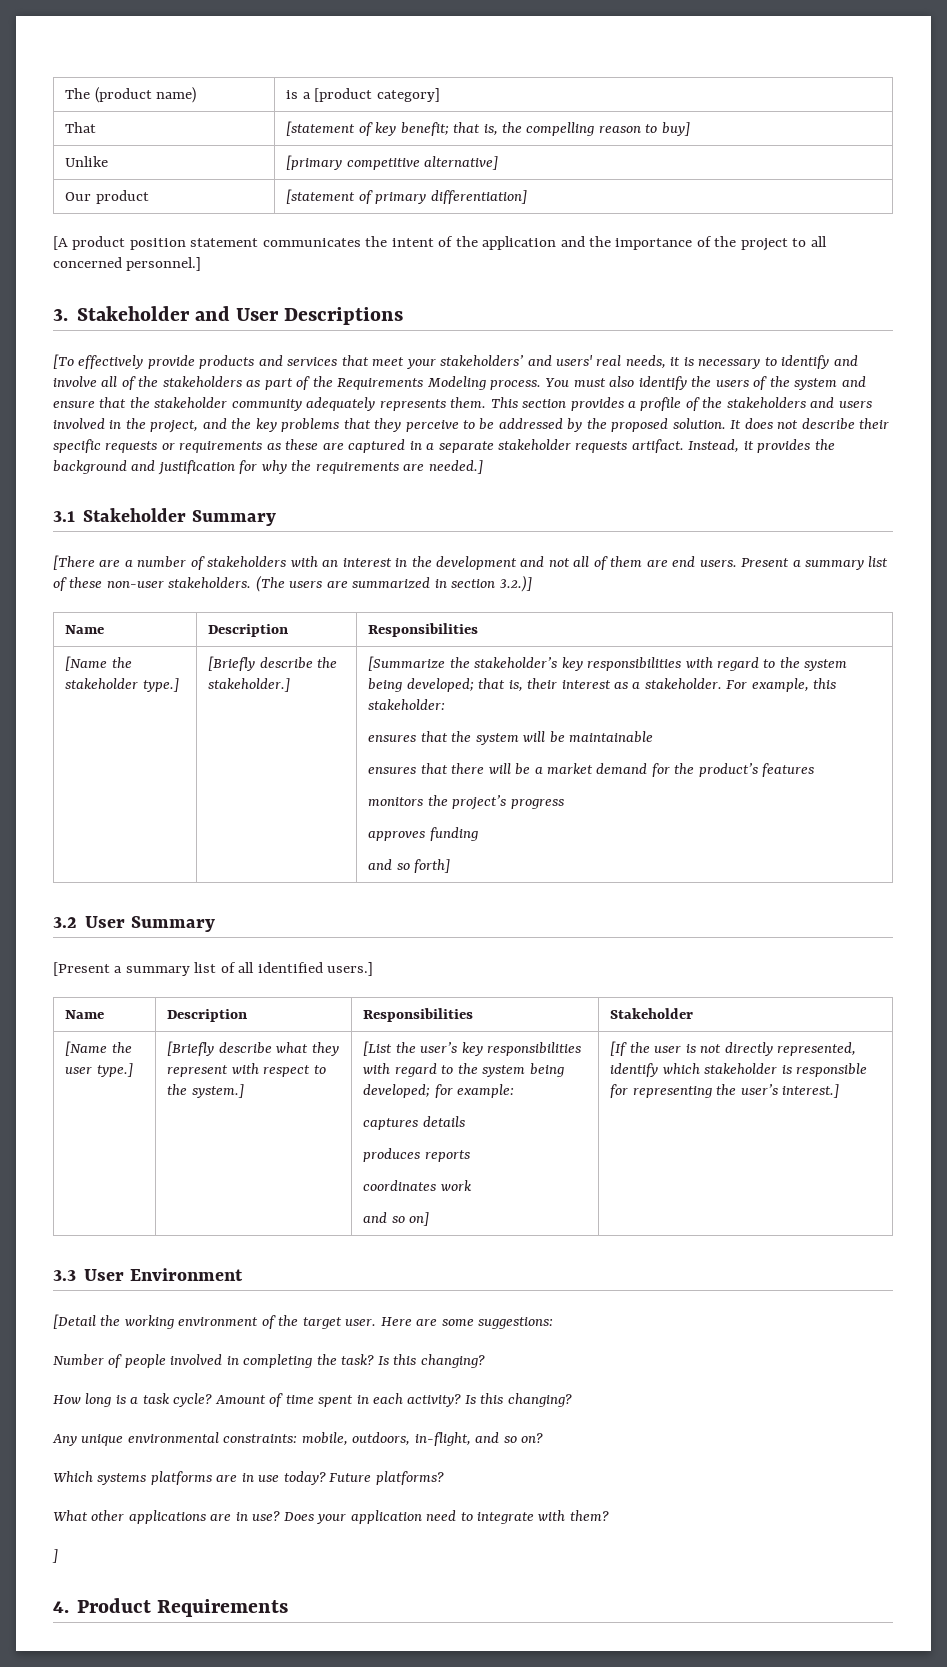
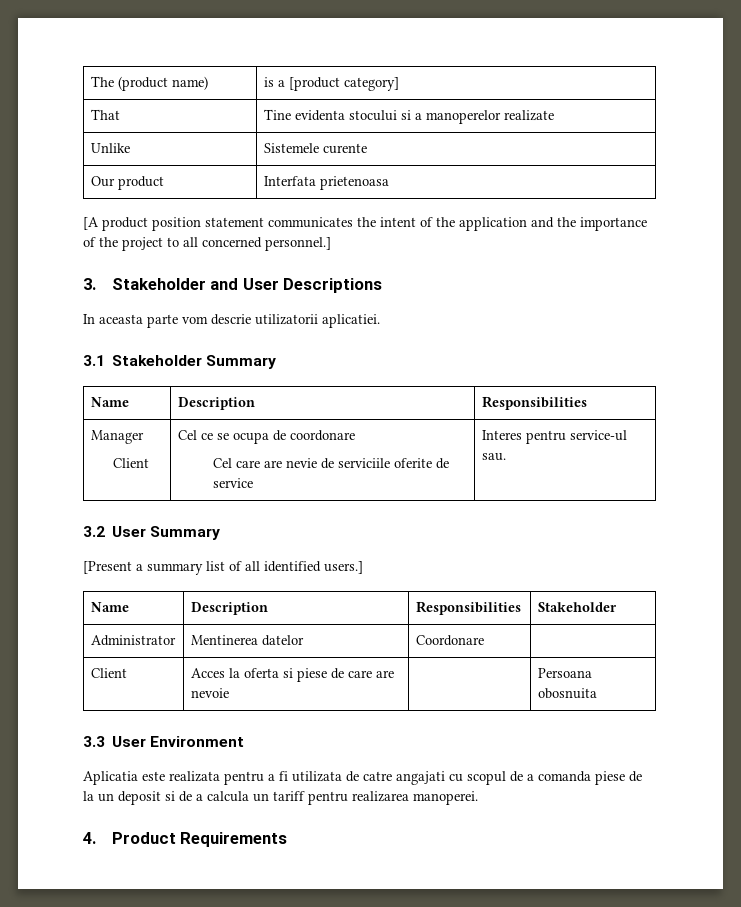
- That | [statement of key benefit; that is, the compelling reason to buy]
- Unlike | [primary competitive alternative]
- Our product | [statement of primary differentiation]
+ That | Tine evidenta stocului si a manoperelor realizate
+ Unlike | Sistemele curente
+ Our product | Interfata prietenoasa
- [To effectively provide products and services that meet your stakeholders’ and users' real needs, it is necessary to identify and involve all of the stakeholders as part of the Requirements Modeling process. You must also identify the users of the system and ensure that the stakeholder community adequately represents them. This section provides a profile of the stakeholders and users involved in the project, and the key problems that they perceive to be addressed by the proposed solution. It does not describe their specific requests or requirements as these are captured in a separate stakeholder requests artifact. Instead, it provides the background and justification for why the requirements are needed.]
+ In aceasta parte vom descrie utilizatorii aplicatiei.
  3.1 Stakeholder Summary
- [There are a number of stakeholders with an interest in the development and not all of them are end users. Present a summary list of these non-user stakeholders. (The users are summarized in section 3.2.)]
  Name | Description | Responsibilities
- [Name the stakeholder type.] | [Briefly describe the stakeholder.] | [Summarize the stakeholder’s key responsibilities with regard to the system being developed; that is, their interest as a stakeholder. For example, this stakeholder:
- ensures that the system will be maintainable
- ensures that there will be a market demand for the product’s features
- monitors the project’s progress
- approves funding
- and so forth]
+ Manager
+ Client | Cel ce se ocupa de coordonare
+ Cel care are nevie de serviciile oferite de service | Interes pentru service-ul sau.
- [Name the user type.] | [Briefly describe what they represent with respect to the system.] | [List the user’s key responsibilities with regard to the system being developed; for example:
- captures details
- produces reports
- coordinates work
- and so on] | [If the user is not directly represented, identify which stakeholder is responsible for representing the user’s interest.]
+ Administrator | Mentinerea datelor | Coordonare |
+ Client | Acces la oferta si piese de care are nevoie | | Persoana obosnuita
  3.3 User Environment
- [Detail the working environment of the target user. Here are some suggestions:
- Number of people involved in completing the task? Is this changing?
- How long is a task cycle? Amount of time spent in each activity? Is this changing?
- Any unique environmental constraints: mobile, outdoors, in-flight, and so on?
- Which systems platforms are in use today? Future platforms?
- What other applications are in use? Does your application need to integrate with them?
- ]
+ Aplicatia este realizata pentru a fi utilizata de catre angajati cu scopul de a comanda piese de la un deposit si de a calcula un tariff pentru realizarea manoperei.

